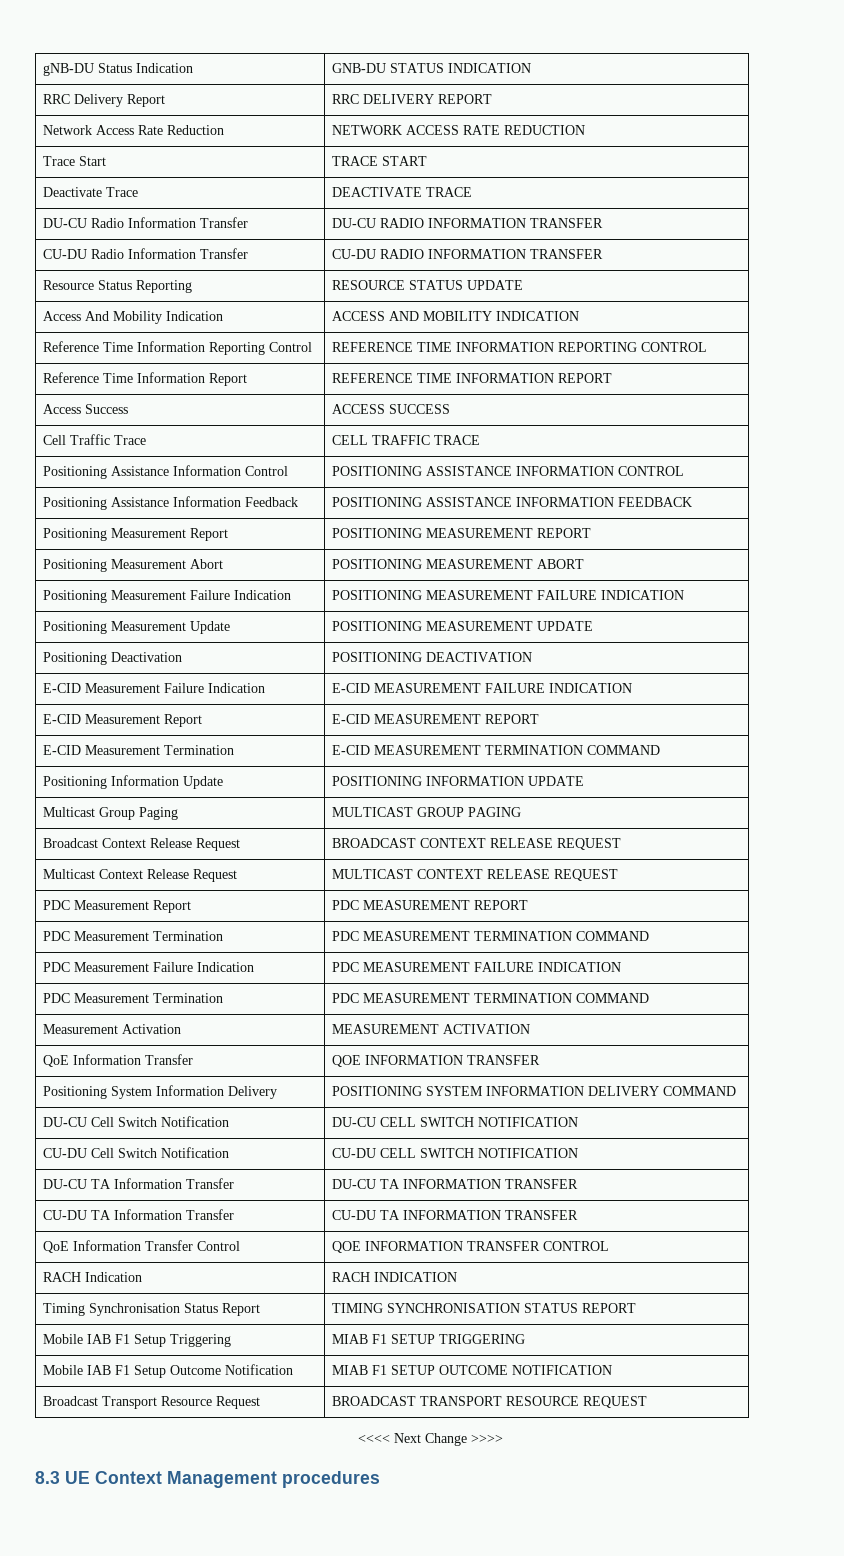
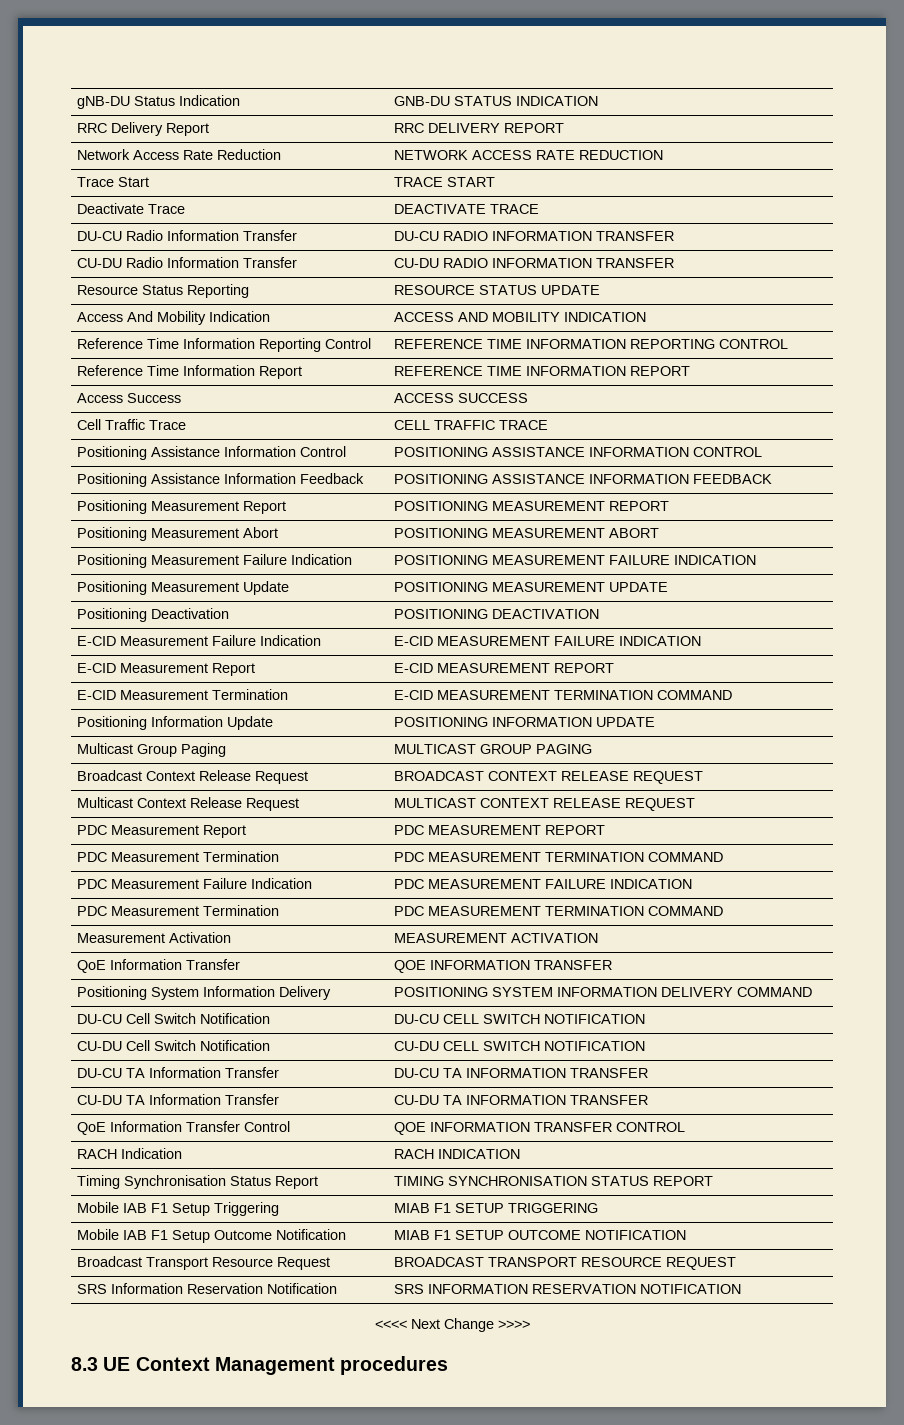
+ SRS Information Reservation Notification | SRS INFORMATION RESERVATION NOTIFICATION

